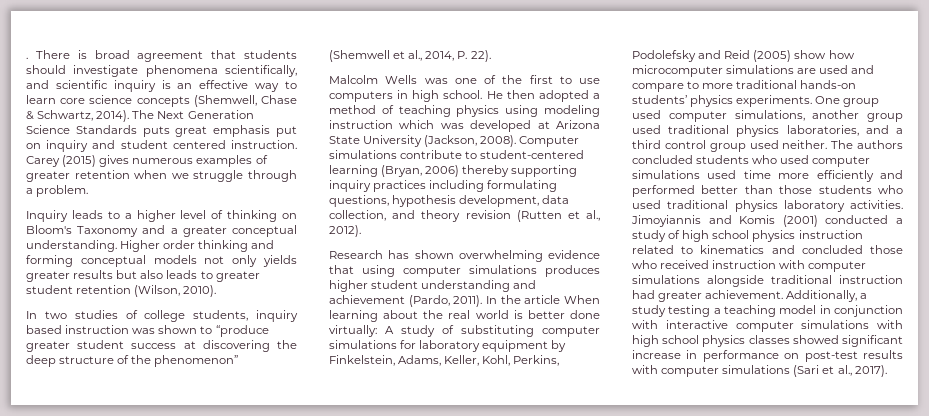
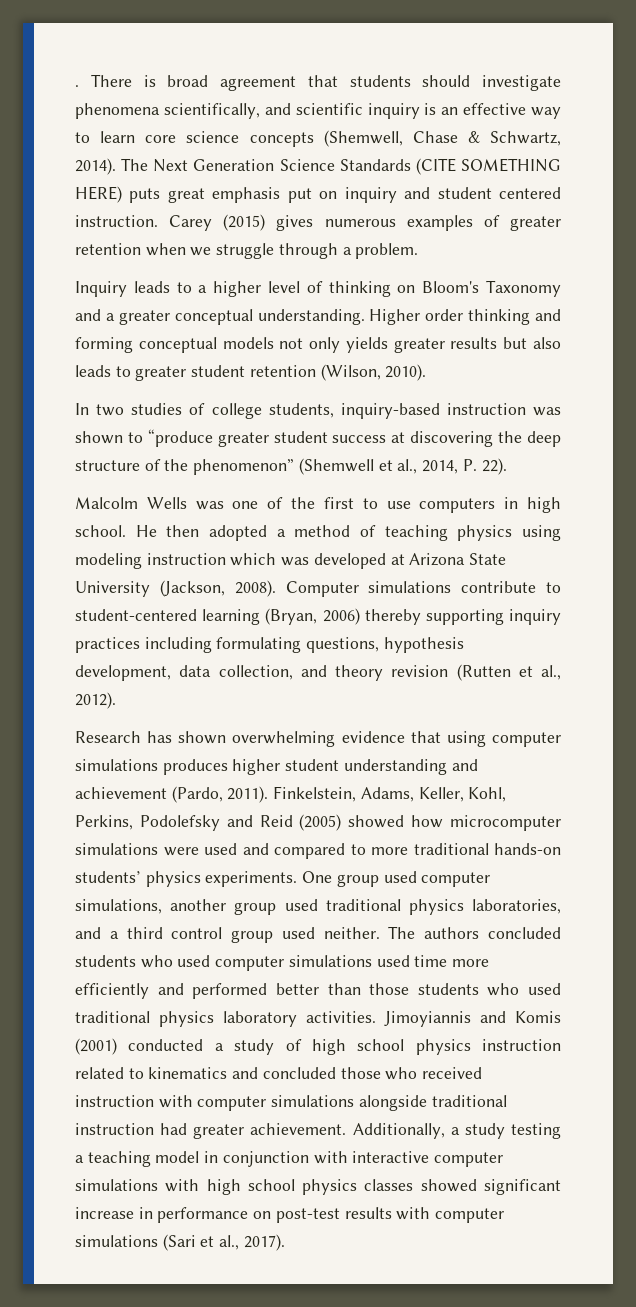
- The Next Generation Science Standards puts great emphasis put on inquiry and student centered instruction.
+ The Next Generation Science Standards (CITE SOMETHING HERE) puts great emphasis put on inquiry and student centered instruction.
- In two studies of college students, inquiry based instruction was shown to “produce greater student success at discovering the deep structure of the phenomenon” (Shemwell et al., 2014, P. 22).
+ In two studies of college students, inquiry-based instruction was shown to “produce greater student success at discovering the deep structure of the phenomenon” (Shemwell et al., 2014, P. 22).
- In the article When learning about the real world is better done virtually: A study of substituting computer simulations for laboratory equipment by Finkelstein, Adams, Keller, Kohl, Perkins, Podolefsky and Reid (2005) show how microcomputer simulations are used and compare to more traditional hands-on students’ physics experiments.
+ Finkelstein, Adams, Keller, Kohl, Perkins, Podolefsky and Reid (2005) showed how microcomputer simulations were used and compared to more traditional hands-on students’ physics experiments.

